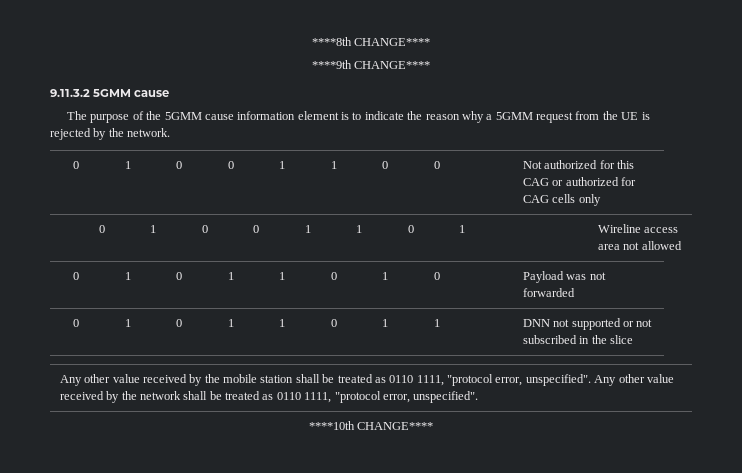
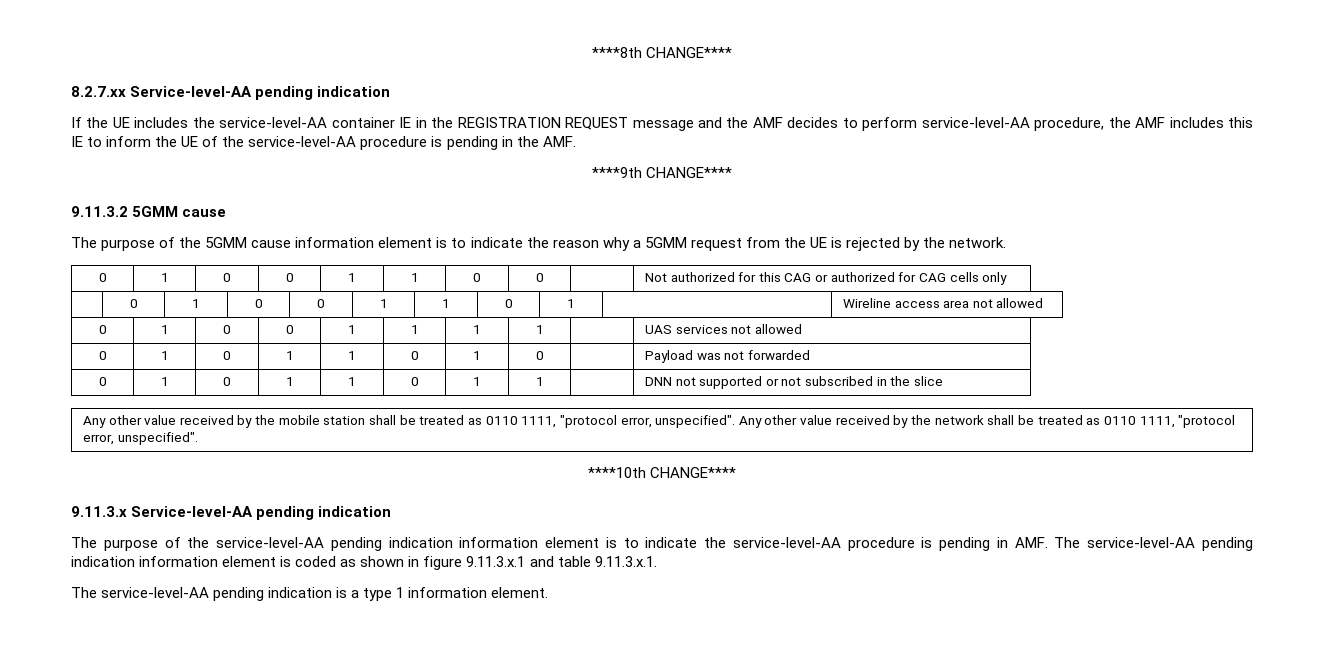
+ 8.2.7.xx Service-level-AA pending indication
+ If the UE includes the service-level-AA container IE in the REGISTRATION REQUEST message and the AMF decides to perform service-level-AA procedure, the AMF includes this IE to inform the UE of the service-level-AA procedure is pending in the AMF.
+ 0 | 1 | 0 | 0 | 1 | 1 | 1 | 1 | | UAS services not allowed
+ 9.11.3.x Service-level-AA pending indication
+ The purpose of the service-level-AA pending indication information element is to indicate the service-level-AA procedure is pending in AMF. The service-level-AA pending indication information element is coded as shown in figure 9.11.3.x.1 and table 9.11.3.x.1.
+ The service-level-AA pending indication is a type 1 information element.

